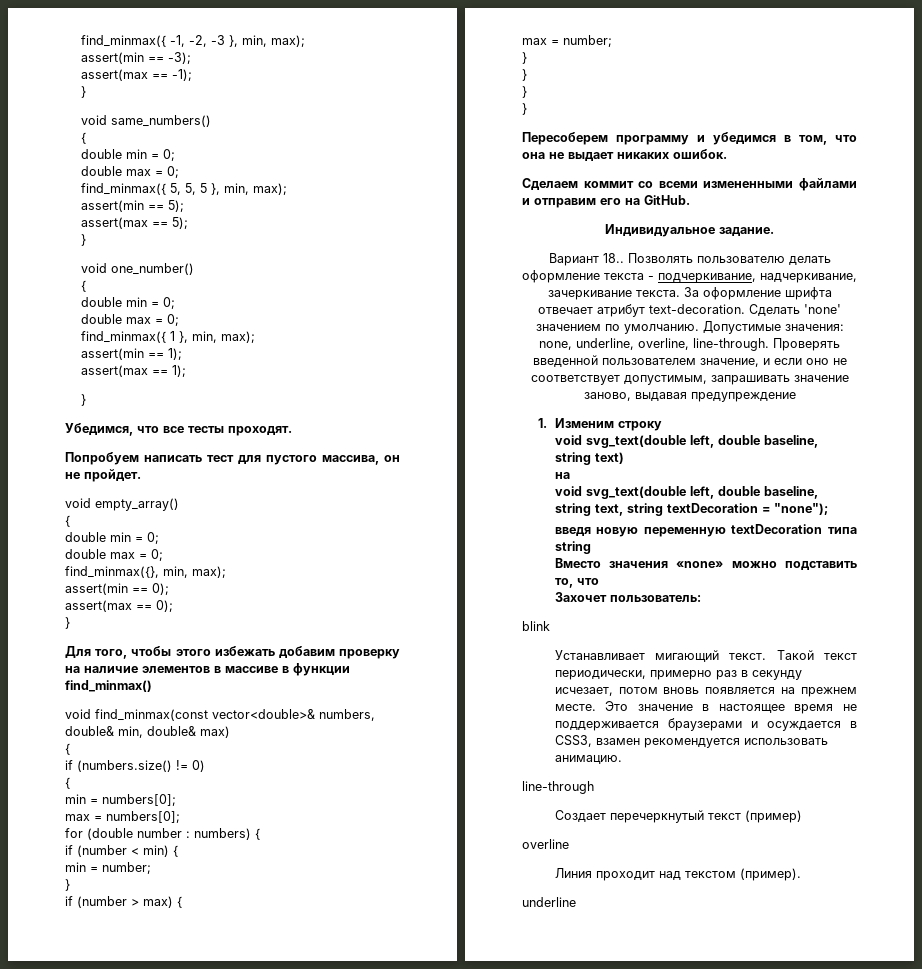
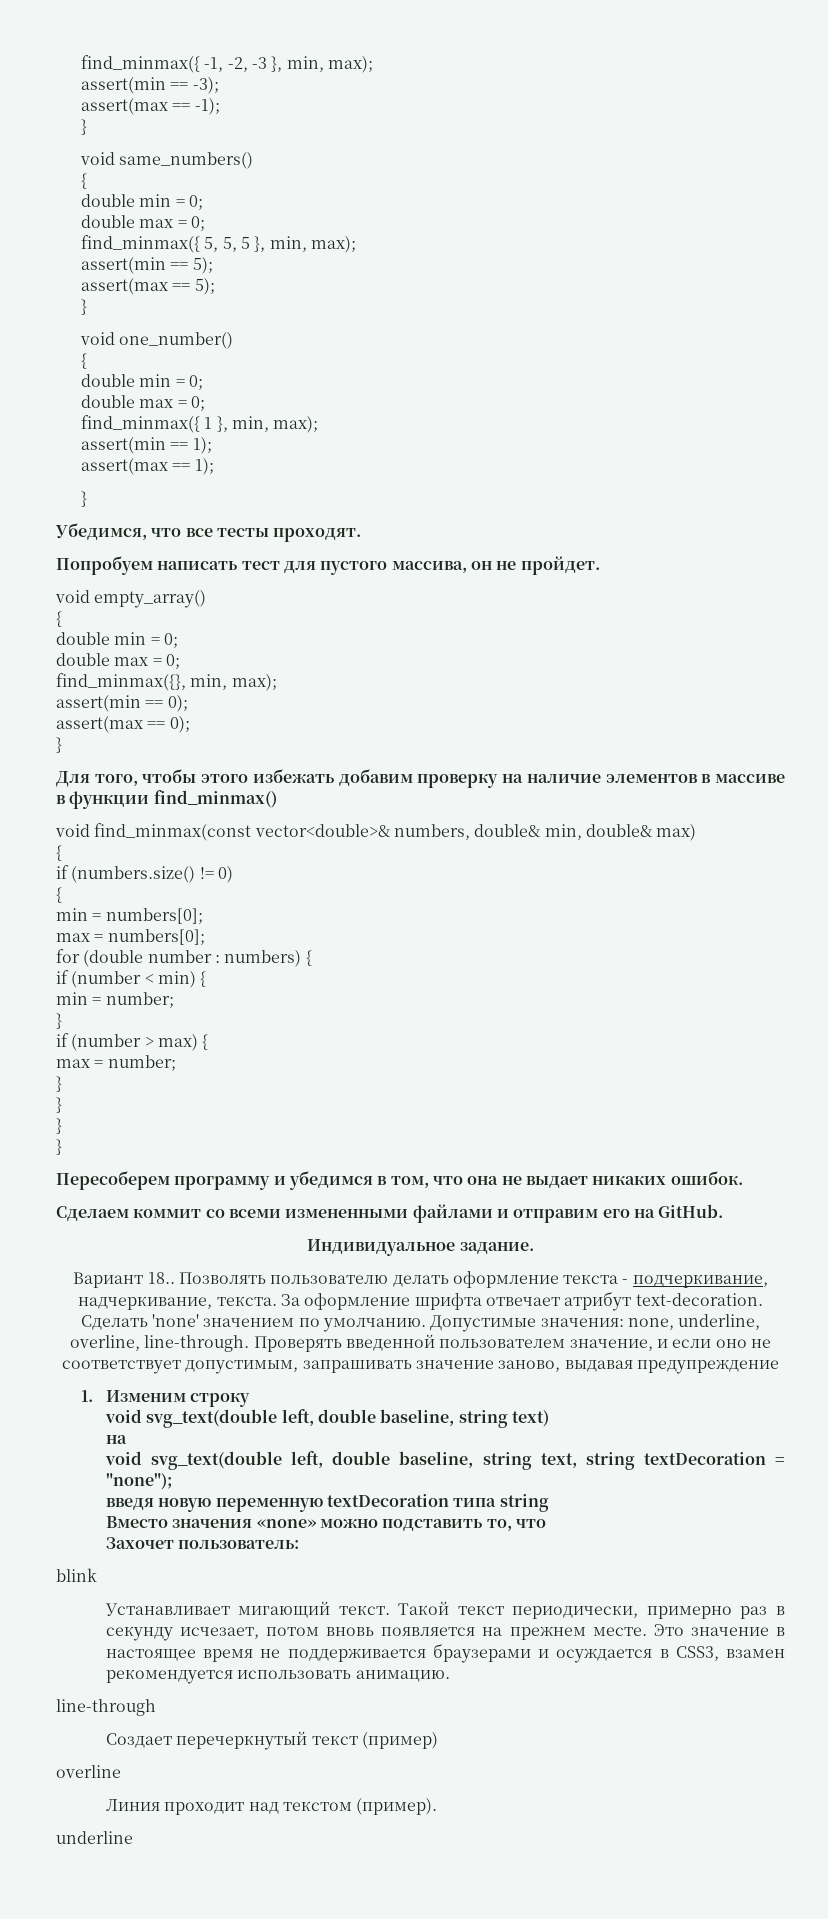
- Позволять пользователю делать оформление текста - подчеркивание, надчеркивание, зачеркивание текста.
+ Позволять пользователю делать оформление текста - подчеркивание, надчеркивание, текста.

